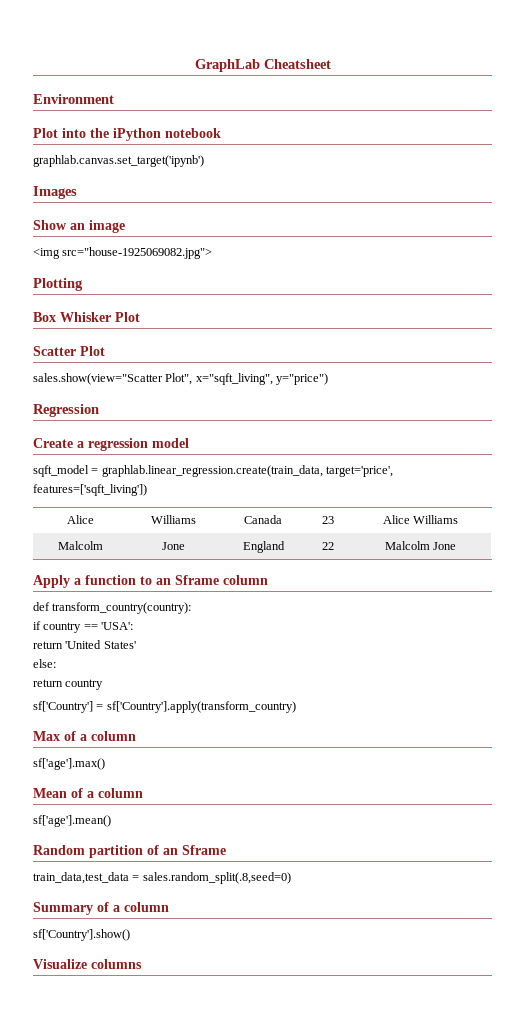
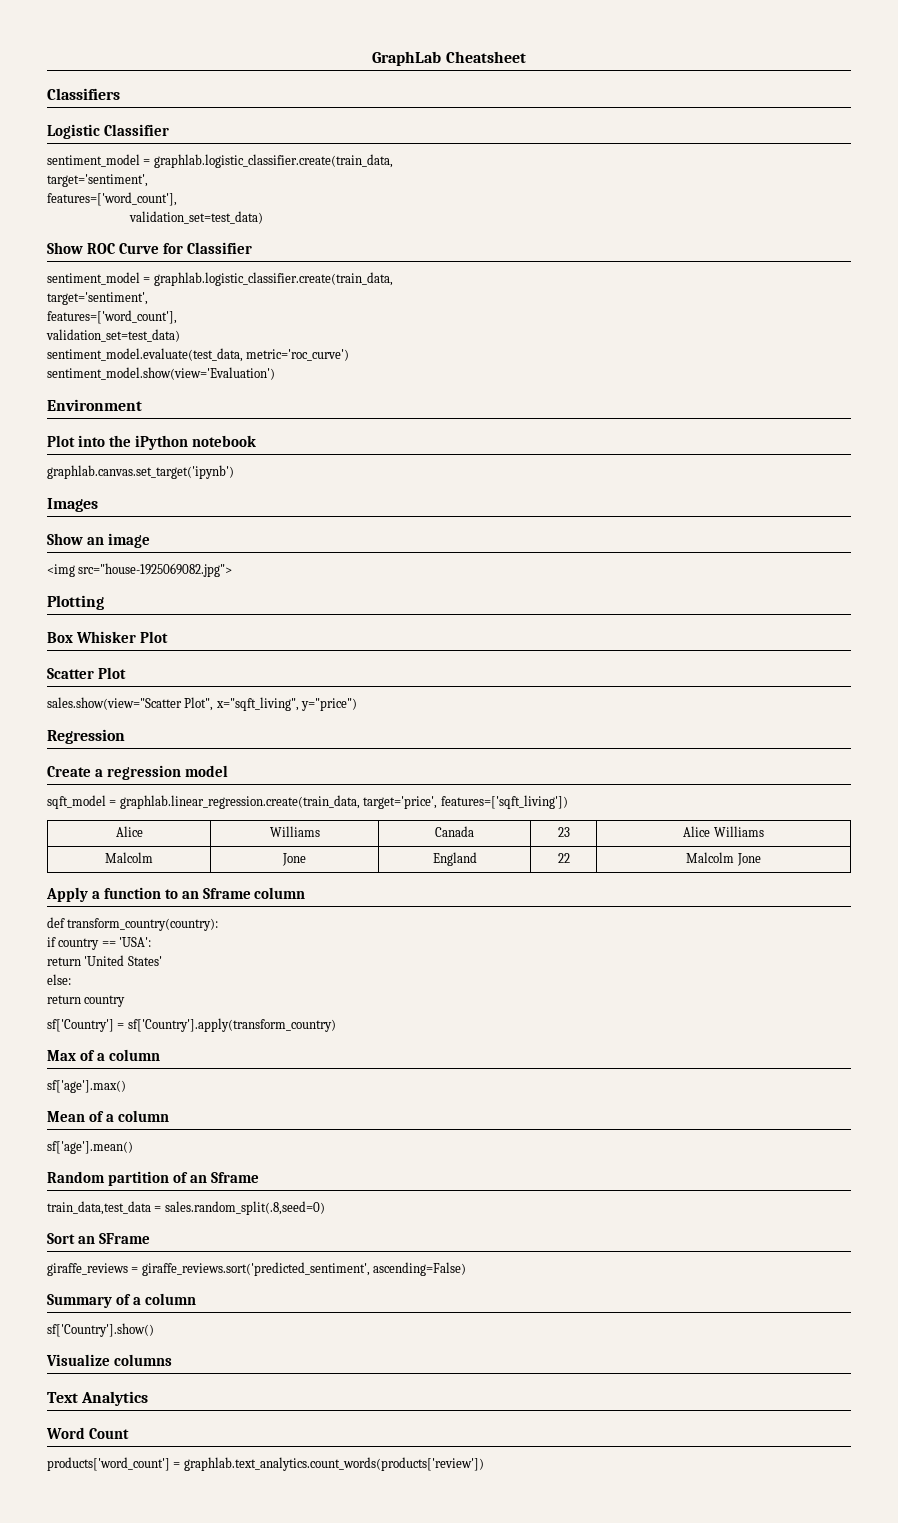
+ Classifiers
+ Logistic Classifier
+ sentiment_model = graphlab.logistic_classifier.create(train_data,
+ target='sentiment',
+ features=['word_count'],
+ validation_set=test_data)
+ Show ROC Curve for Classifier
+ sentiment_model = graphlab.logistic_classifier.create(train_data,
+ target='sentiment',
+ features=['word_count'],
+ validation_set=test_data)
+ sentiment_model.evaluate(test_data, metric='roc_curve')
+ sentiment_model.show(view='Evaluation')
+ Sort an SFrame
+ giraffe_reviews = giraffe_reviews.sort('predicted_sentiment', ascending=False)
+ Text Analytics
+ Word Count
+ products['word_count'] = graphlab.text_analytics.count_words(products['review'])

